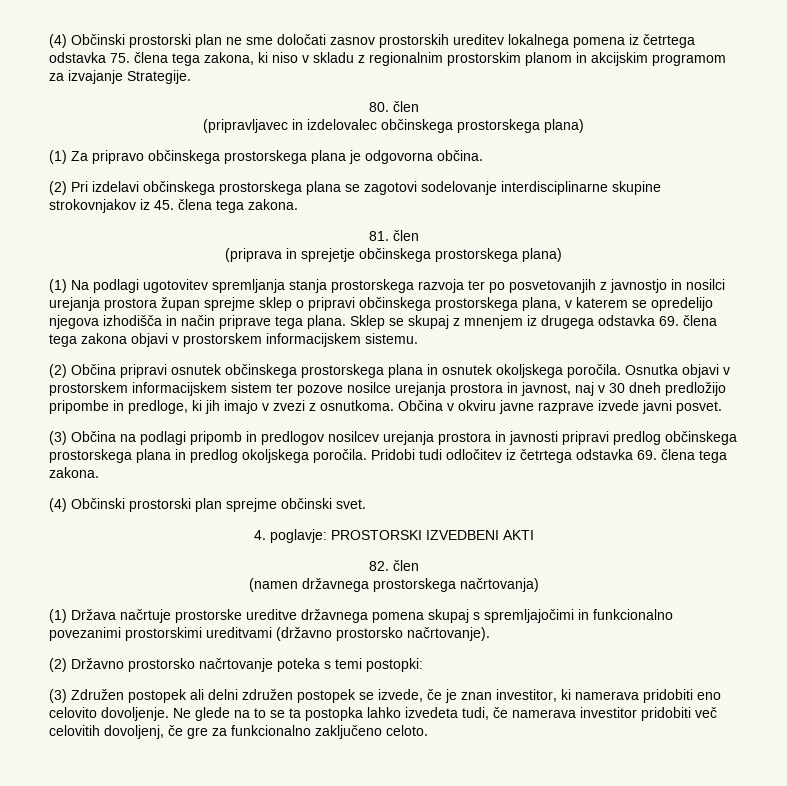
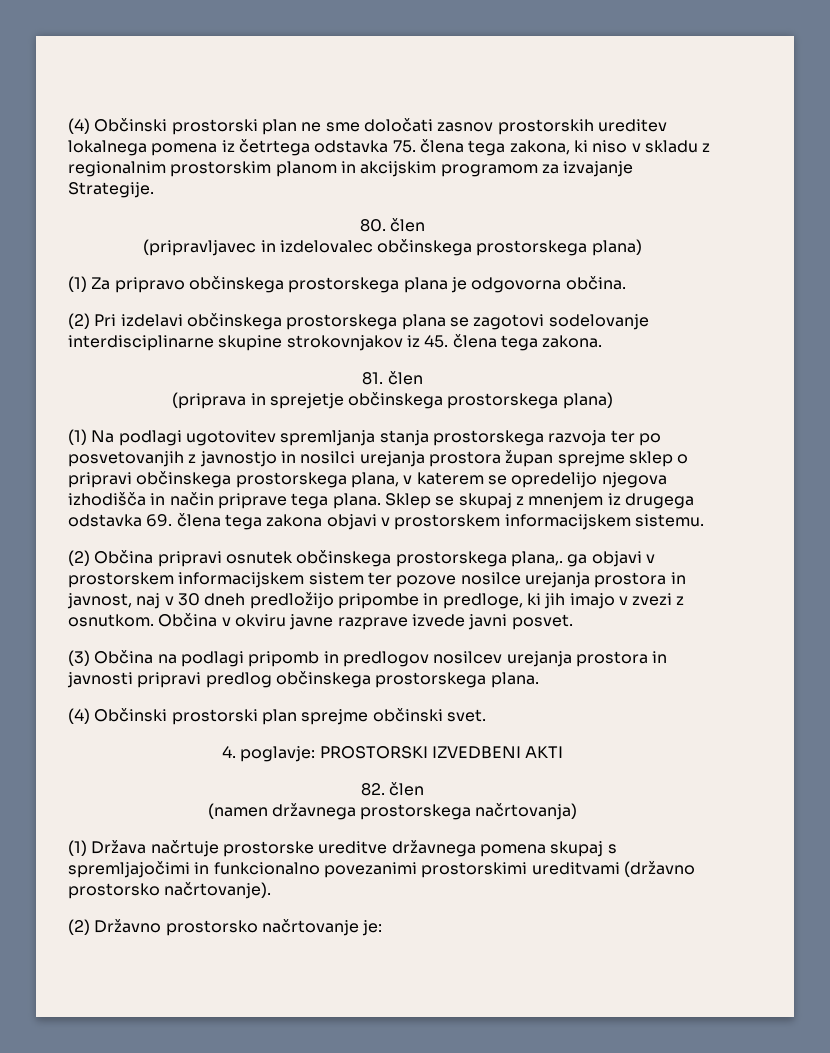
- (2) Občina pripravi osnutek občinskega prostorskega plana in osnutek okoljskega poročila. Osnutka objavi v prostorskem informacijskem sistem ter pozove nosilce urejanja prostora in javnost, naj v 30 dneh predložijo pripombe in predloge, ki jih imajo v zvezi z osnutkoma.
+ (2) Občina pripravi osnutek občinskega prostorskega plana,. ga objavi v prostorskem informacijskem sistem ter pozove nosilce urejanja prostora in javnost, naj v 30 dneh predložijo pripombe in predloge, ki jih imajo v zvezi z osnutkom.
- (3) Občina na podlagi pripomb in predlogov nosilcev urejanja prostora in javnosti pripravi predlog občinskega prostorskega plana in predlog okoljskega poročila. Pridobi tudi odločitev iz četrtega odstavka 69. člena tega zakona.
+ (3) Občina na podlagi pripomb in predlogov nosilcev urejanja prostora in javnosti pripravi predlog občinskega prostorskega plana.
- (2) Državno prostorsko načrtovanje poteka s temi postopki:
- (3) Združen postopek ali delni združen postopek se izvede, če je znan investitor, ki namerava pridobiti eno celovito dovoljenje. Ne glede na to se ta postopka lahko izvedeta tudi, če namerava investitor pridobiti več celovitih dovoljenj, če gre za funkcionalno zaključeno celoto.
+ (2) Državno prostorsko načrtovanje je:

